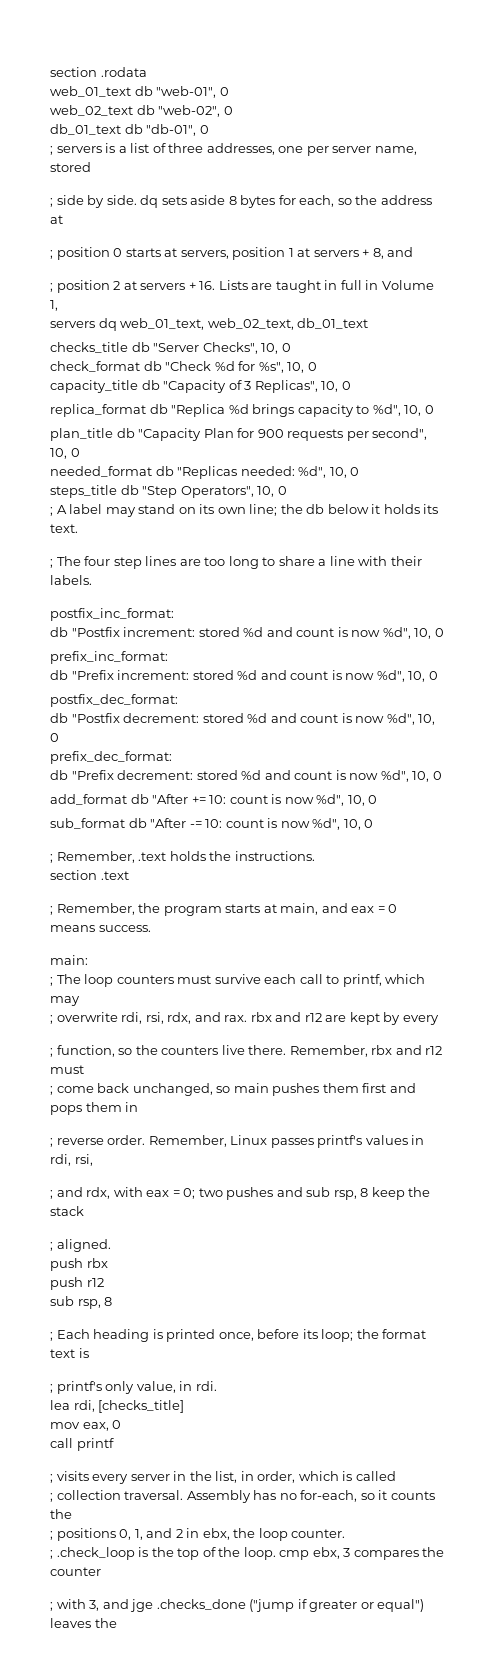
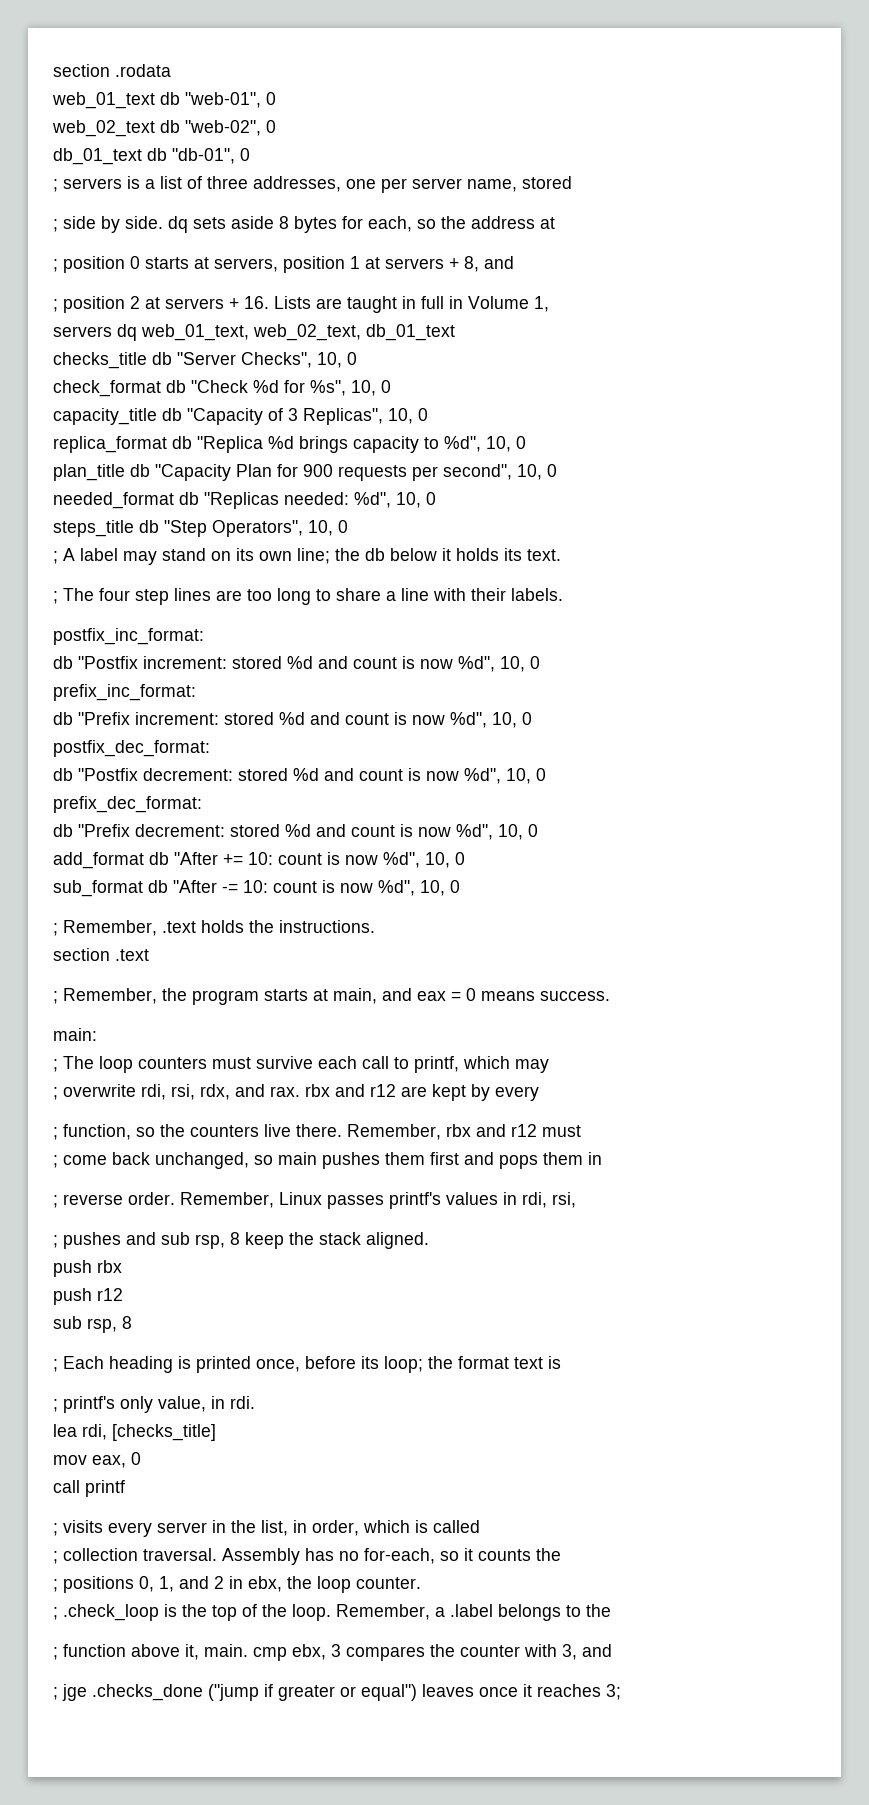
- ; and rdx, with eax = 0; two pushes and sub rsp, 8 keep the stack
- ; aligned.
+ ; pushes and sub rsp, 8 keep the stack aligned.
- ; .check_loop is the top of the loop. cmp ebx, 3 compares the counter
- ; with 3, and jge .checks_done ("jump if greater or equal") leaves the
+ ; .check_loop is the top of the loop. Remember, a .label belongs to the
+ ; function above it, main. cmp ebx, 3 compares the counter with 3, and
+ ; jge .checks_done ("jump if greater or equal") leaves once it reaches 3;

